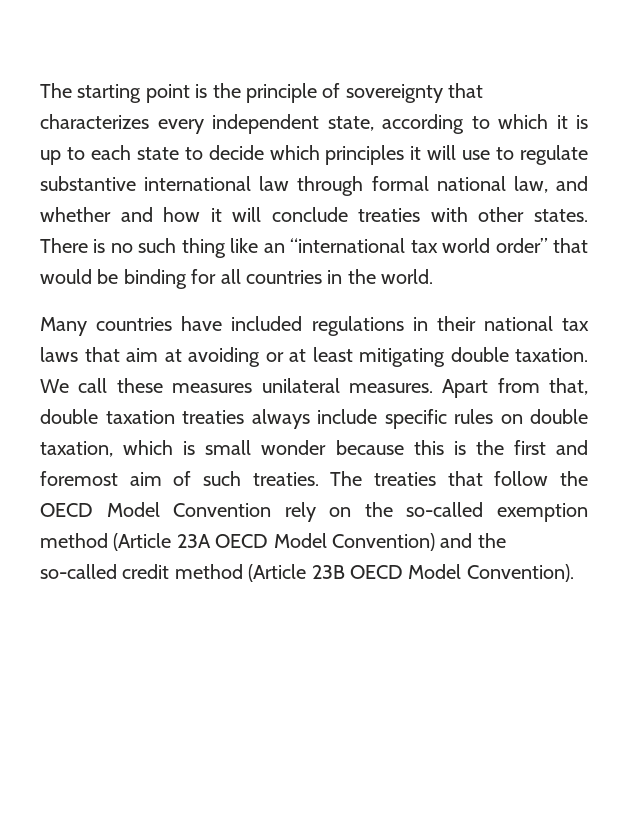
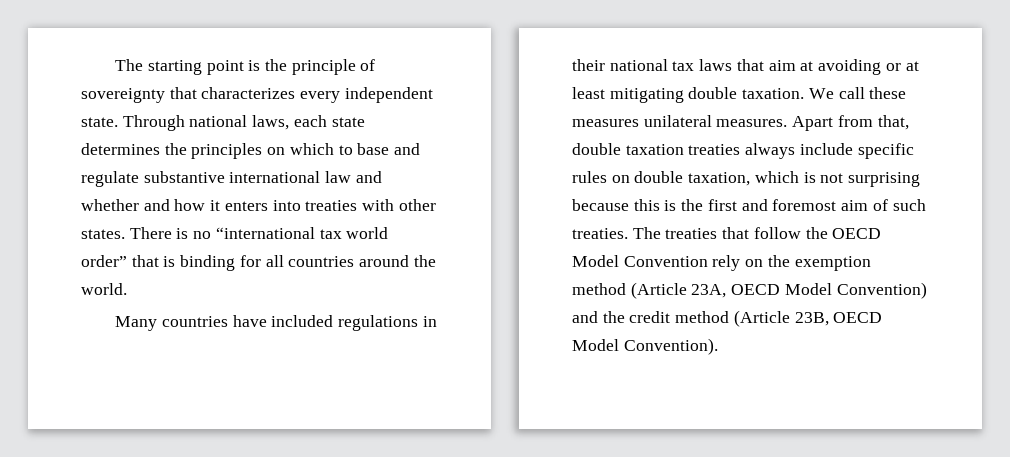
- The starting point is the principle of sovereignty that characterizes every independent state, according to which it is up to each state to decide which principles it will use to regulate substantive international law through formal national law, and whether and how it will conclude treaties with other states.
+ The starting point is the principle of sovereignty that characterizes every independent state. Through national laws, each state determines the principles on which to base and regulate substantive international law and whether and how it enters into treaties with other states.
- There is no such thing like an “international tax world order” that would be binding for all countries in the world.
+ There is no “international tax world order” that is binding for all countries around the world.
- Apart from that, double taxation treaties always include specific rules on double taxation, which is small wonder because this is the first and foremost aim of such treaties.
+ Apart from that, double taxation treaties always include specific rules on double taxation, which is not surprising because this is the first and foremost aim of such treaties.
- The treaties that follow the OECD Model Convention rely on the so-called exemption method (Article 23A OECD Model Convention) and the so-called credit method (Article 23B OECD Model Convention).
+ The treaties that follow the OECD Model Convention rely on the exemption method (Article 23A, OECD Model Convention) and the credit method (Article 23B, OECD Model Convention).

